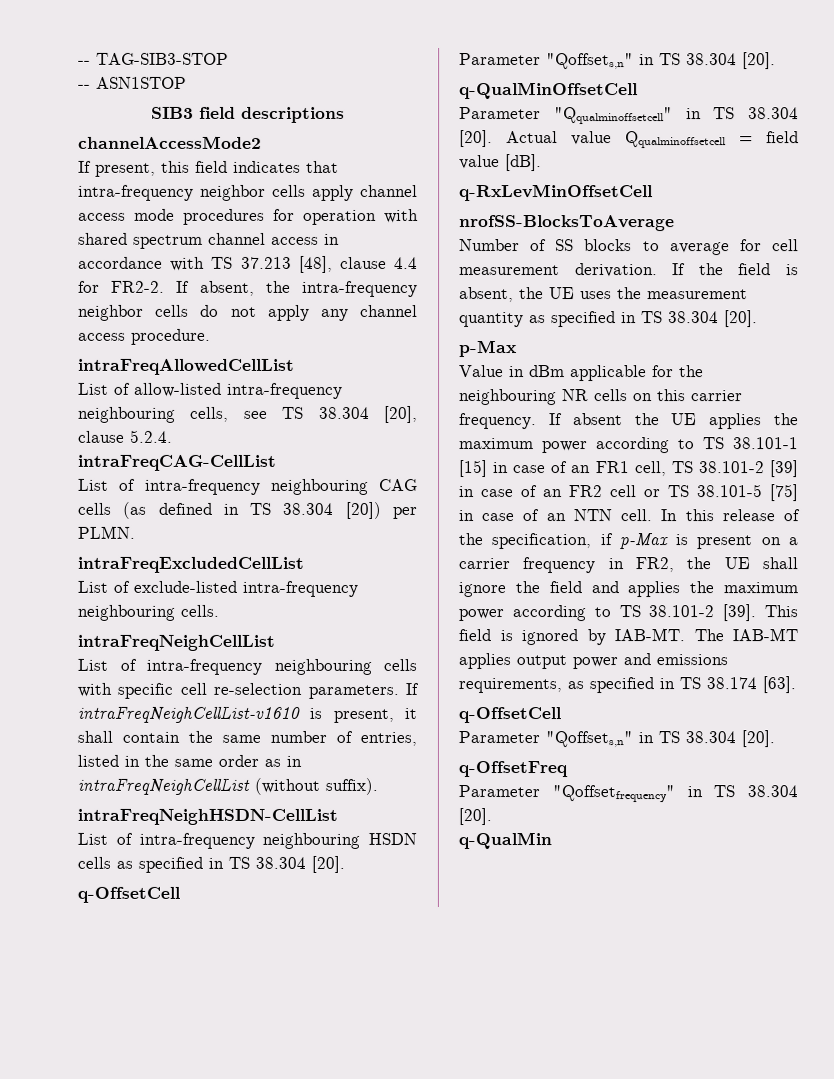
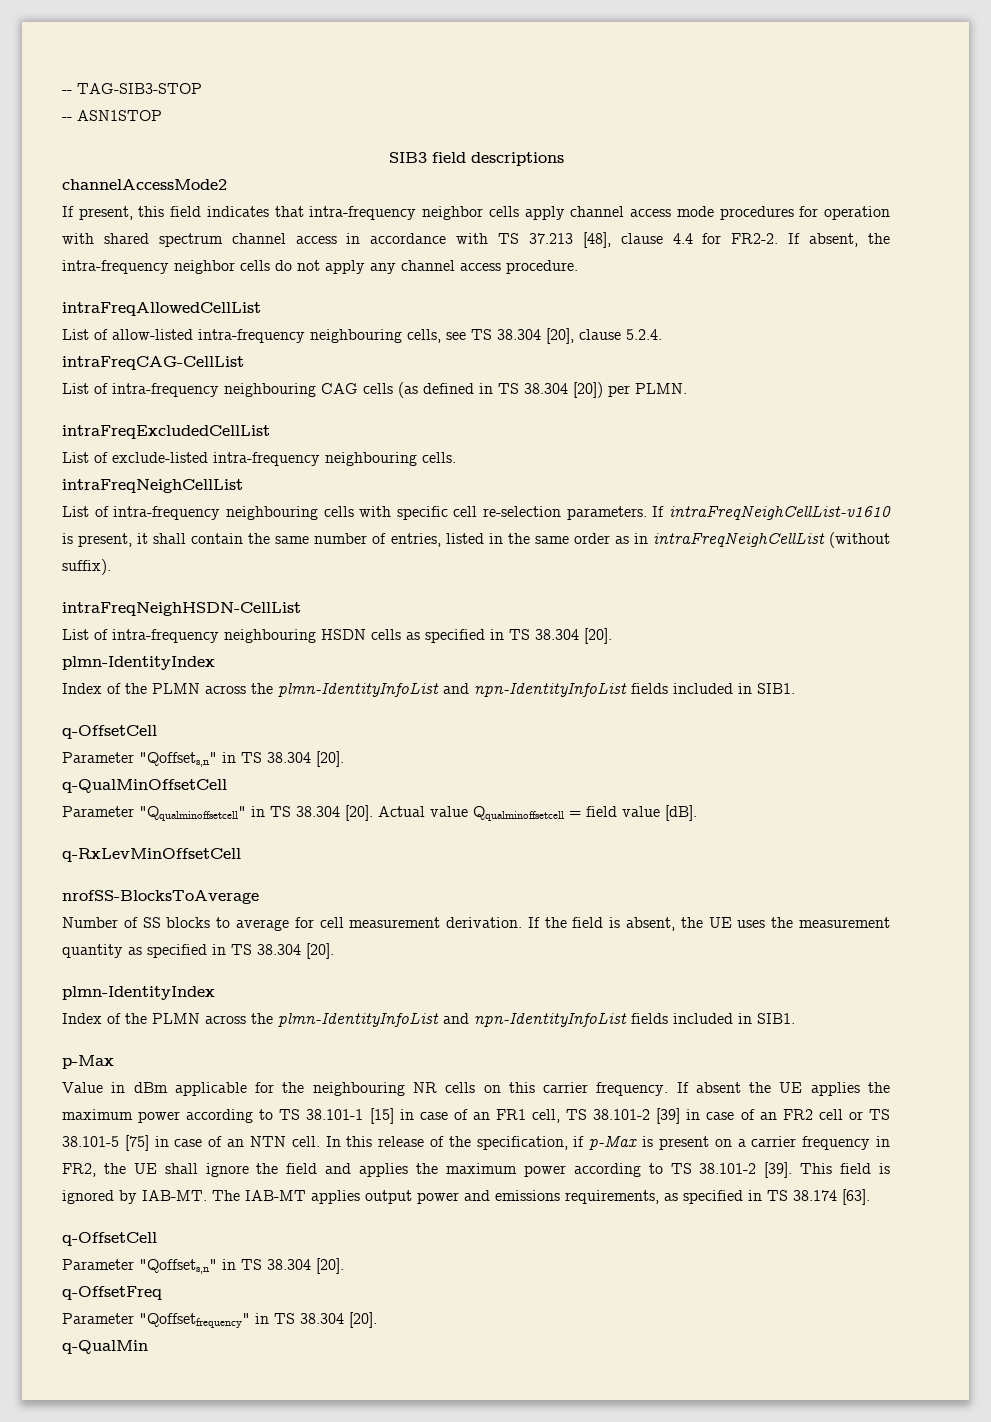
  List of intra-frequency neighbouring HSDN cells as specified in TS 38.304 [20].
+ plmn-IdentityIndex
+ Index of the PLMN across the plmn-IdentityInfoList and npn-IdentityInfoList fields included in SIB1.
  If the field is absent, the UE uses the measurement quantity as specified in TS 38.304 [20].
+ plmn-IdentityIndex
+ Index of the PLMN across the plmn-IdentityInfoList and npn-IdentityInfoList fields included in SIB1.

